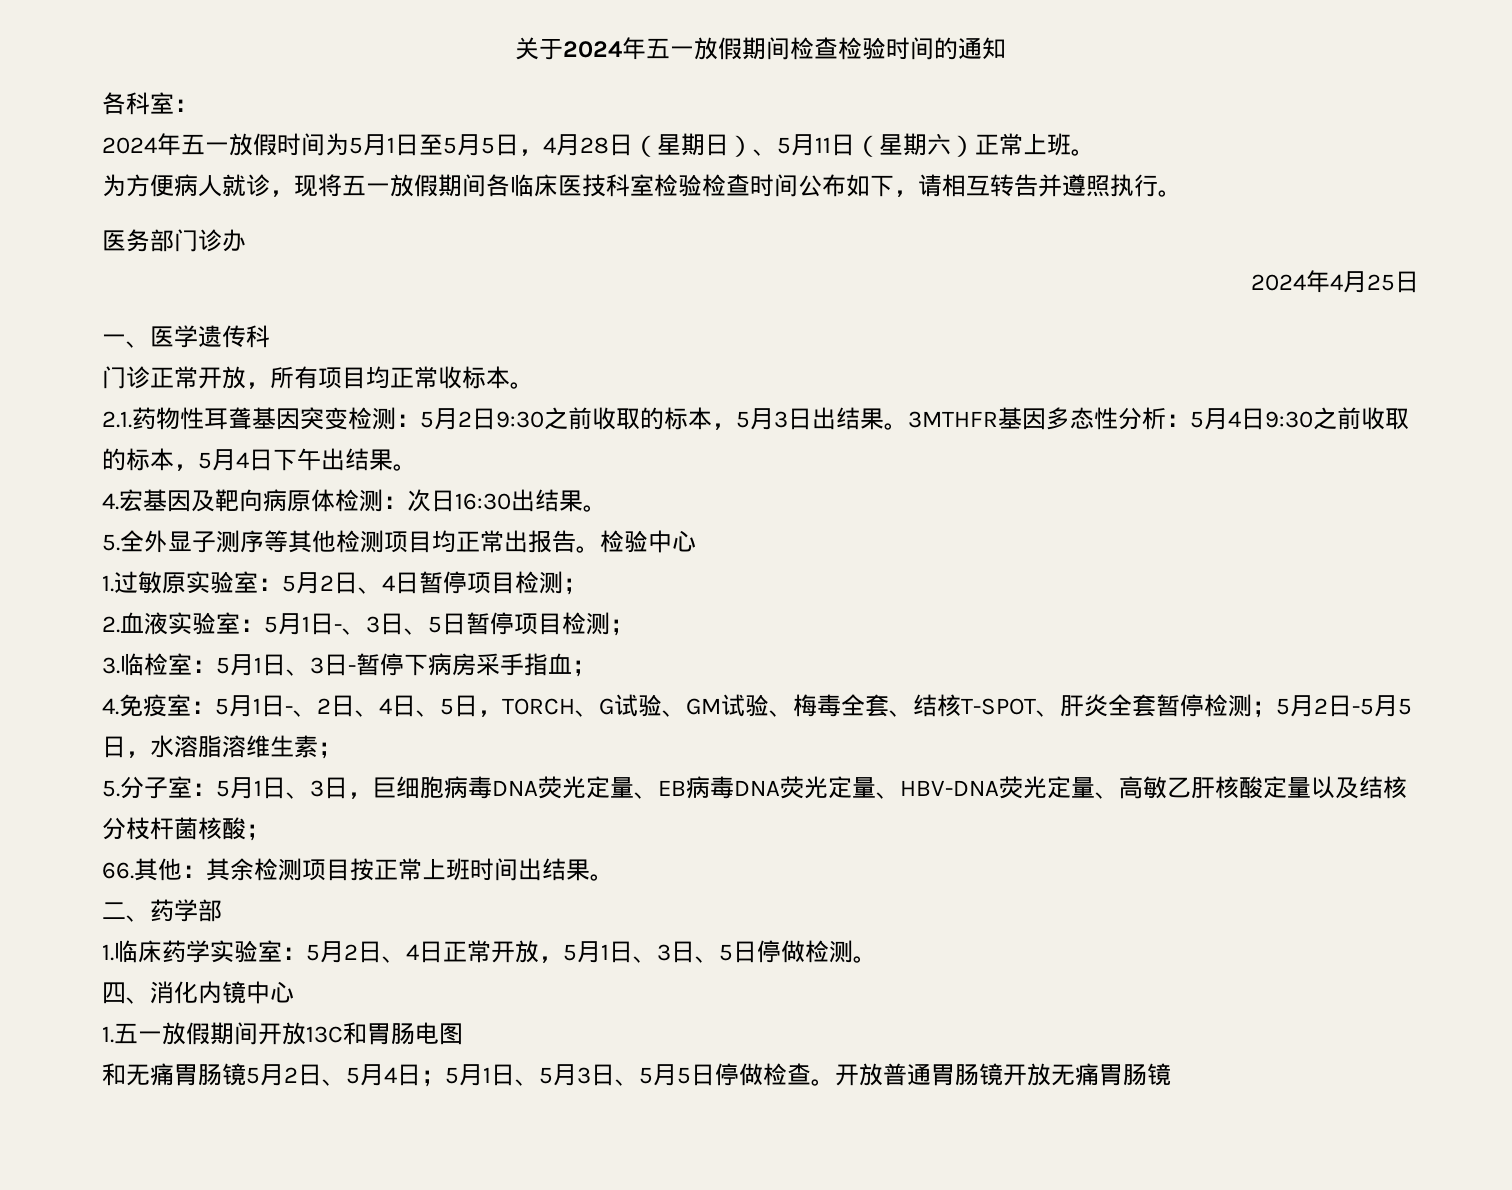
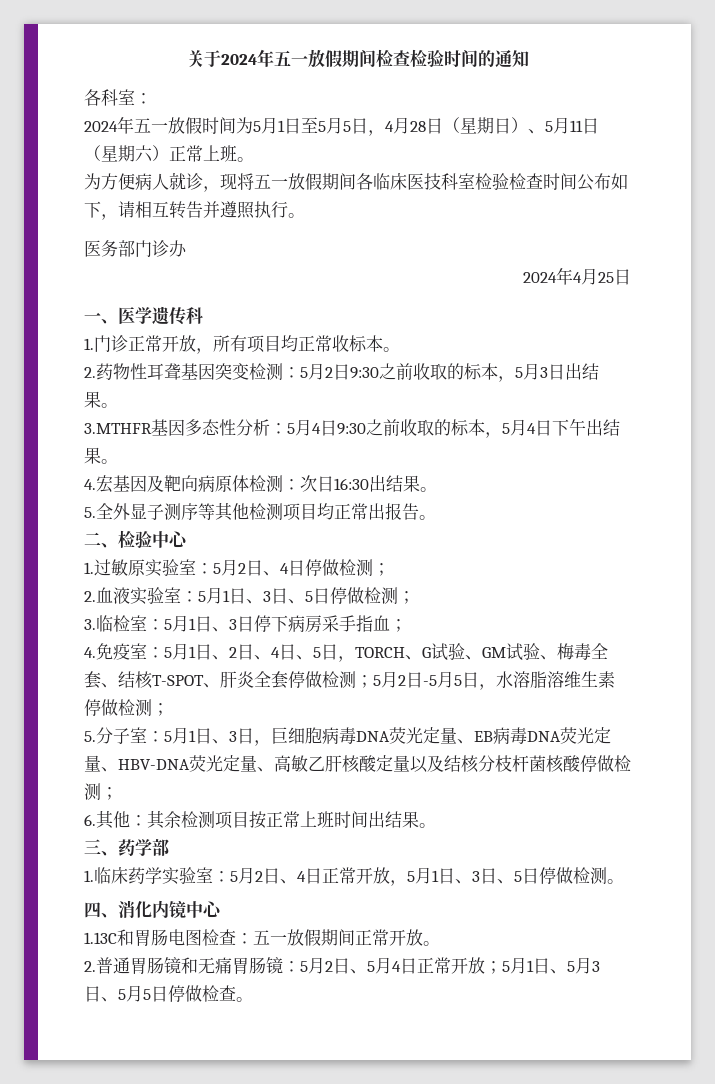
- 门诊正常开放，所有项目均正常收标本。
+ 1.门诊正常开放，所有项目均正常收标本。
- 2.1.药物性耳聋基因突变检测：5月2日9:30之前收取的标本，5月3日出结果。3MTHFR基因多态性分析：5月4日9:30之前收取的标本，5月4日下午出结果。
+ 2.药物性耳聋基因突变检测：5月2日9:30之前收取的标本，5月3日出结果。
+ 3.MTHFR基因多态性分析：5月4日9:30之前收取的标本，5月4日下午出结果。
- 5.全外显子测序等其他检测项目均正常出报告。检验中心
+ 5.全外显子测序等其他检测项目均正常出报告。
+ 二、检验中心
- 1.过敏原实验室：5月2日、4日暂停项目检测；
+ 1.过敏原实验室：5月2日、4日停做检测；
- 2.血液实验室：5月1日-、3日、5日暂停项目检测；
+ 2.血液实验室：5月1日、3日、5日停做检测；
- 3.临检室：5月1日、3日-暂停下病房采手指血；
+ 3.临检室：5月1日、3日停下病房采手指血；
- 4.免疫室：5月1日-、2日、4日、5日，TORCH、G试验、GM试验、梅毒全套、结核T-SPOT、肝炎全套暂停检测；5月2日-5月5日，水溶脂溶维生素；
+ 4.免疫室：5月1日、2日、4日、5日，TORCH、G试验、GM试验、梅毒全套、结核T-SPOT、肝炎全套停做检测；5月2日-5月5日，水溶脂溶维生素停做检测；
- 5.分子室：5月1日、3日，巨细胞病毒DNA荧光定量、EB病毒DNA荧光定量、HBV-DNA荧光定量、高敏乙肝核酸定量以及结核分枝杆菌核酸；
- 66.其他：其余检测项目按正常上班时间出结果。
+ 5.分子室：5月1日、3日，巨细胞病毒DNA荧光定量、EB病毒DNA荧光定量、HBV-DNA荧光定量、高敏乙肝核酸定量以及结核分枝杆菌核酸停做检测；
+ 6.其他：其余检测项目按正常上班时间出结果。
- 二、药学部
+ 三、药学部
- 1.五一放假期间开放13C和胃肠电图
- 和无痛胃肠镜5月2日、5月4日；5月1日、5月3日、5月5日停做检查。开放普通胃肠镜开放无痛胃肠镜
+ 1.13C和胃肠电图检查：五一放假期间正常开放。
+ 2.普通胃肠镜和无痛胃肠镜：5月2日、5月4日正常开放；5月1日、5月3日、5月5日停做检查。

